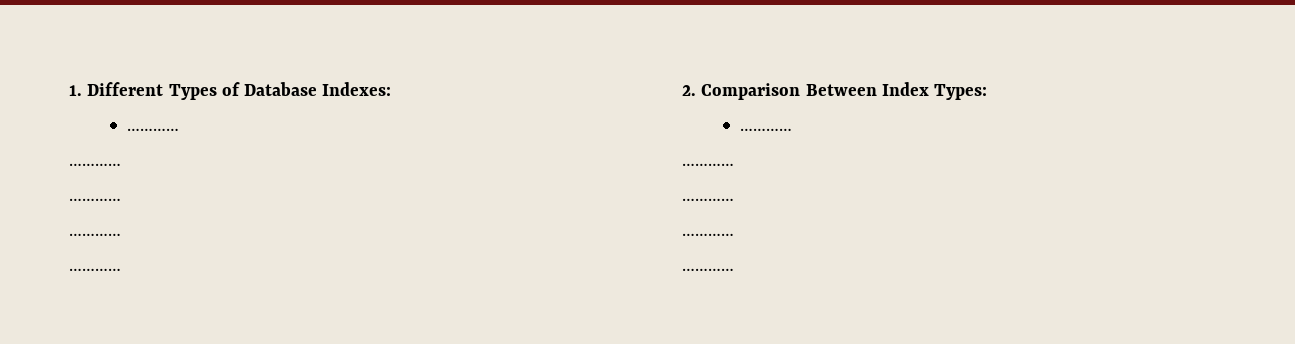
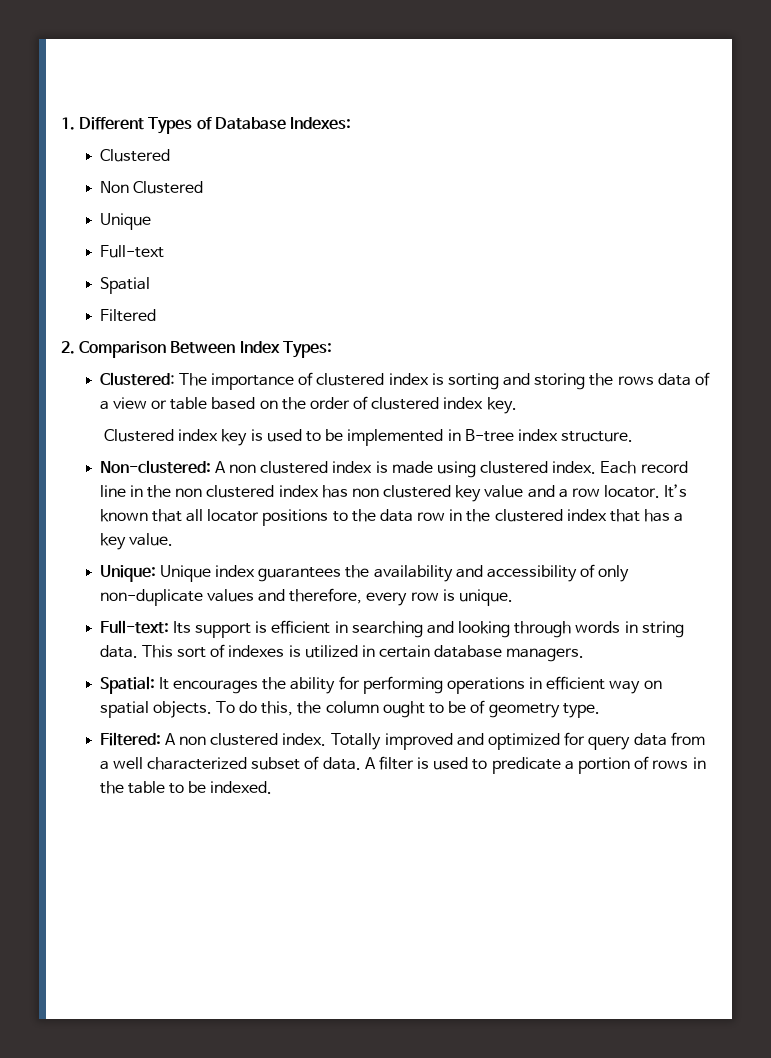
  1. Different Types of Database Indexes:
- …………
- …………
- …………
- …………
- …………
+ Clustered
+ Non Clustered
+ Unique
+ Full-text
+ Spatial
+ Filtered
  2. Comparison Between Index Types:
- …………
- …………
- …………
- …………
- …………
+ Clustered: The importance of clustered index is sorting and storing the rows data of a view or table based on the order of clustered index key.
+ Clustered index key is used to be implemented in B-tree index structure.
+ Non-clustered: A non clustered index is made using clustered index. Each record line in the non clustered index has non clustered key value and a row locator. It’s known that all locator positions to the data row in the clustered index that has a key value.
+ Unique: Unique index guarantees the availability and accessibility of only non-duplicate values and therefore, every row is unique.
+ Full-text: Its support is efficient in searching and looking through words in string data. This sort of indexes is utilized in certain database managers.
+ Spatial: It encourages the ability for performing operations in efficient way on spatial objects. To do this, the column ought to be of geometry type.
+ Filtered: A non clustered index. Totally improved and optimized for query data from a well characterized subset of data. A filter is used to predicate a portion of rows in the table to be indexed.

